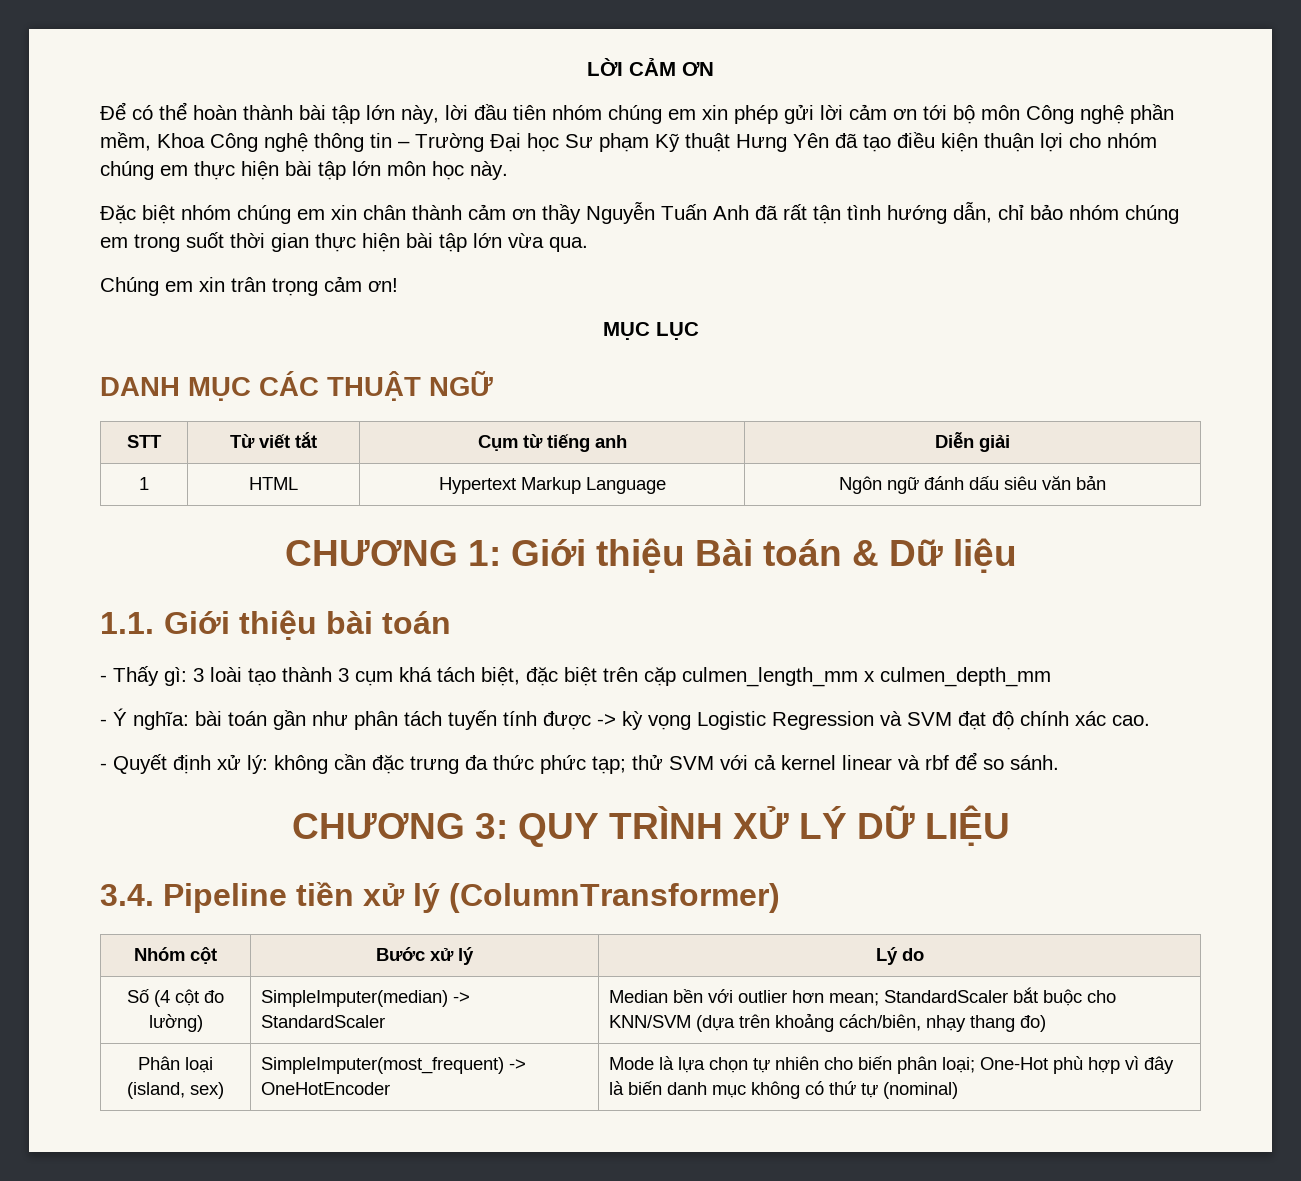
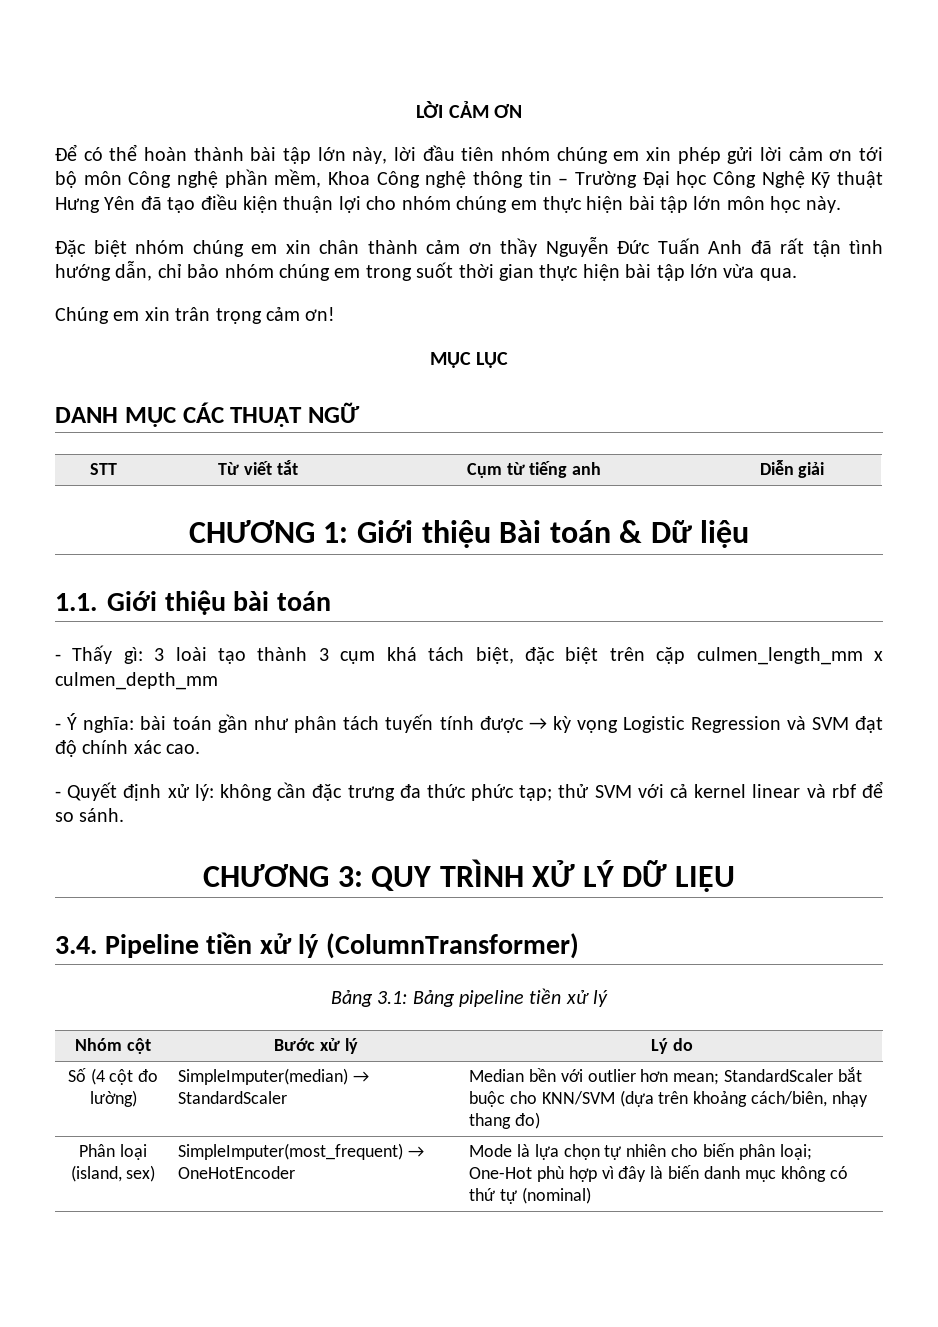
- Để có thể hoàn thành bài tập lớn này, lời đầu tiên nhóm chúng em xin phép gửi lời cảm ơn tới bộ môn Công nghệ phần mềm, Khoa Công nghệ thông tin – Trường Đại học Sư phạm Kỹ thuật Hưng Yên đã tạo điều kiện thuận lợi cho nhóm chúng em thực hiện bài tập lớn môn học này.
+ Để có thể hoàn thành bài tập lớn này, lời đầu tiên nhóm chúng em xin phép gửi lời cảm ơn tới bộ môn Công nghệ phần mềm, Khoa Công nghệ thông tin – Trường Đại học Công Nghệ Kỹ thuật Hưng Yên đã tạo điều kiện thuận lợi cho nhóm chúng em thực hiện bài tập lớn môn học này.
- Đặc biệt nhóm chúng em xin chân thành cảm ơn thầy Nguyễn Tuấn Anh đã rất tận tình hướng dẫn, chỉ bảo nhóm chúng em trong suốt thời gian thực hiện bài tập lớn vừa qua.
+ Đặc biệt nhóm chúng em xin chân thành cảm ơn thầy Nguyễn Đức Tuấn Anh đã rất tận tình hướng dẫn, chỉ bảo nhóm chúng em trong suốt thời gian thực hiện bài tập lớn vừa qua.
- 1 | HTML | Hypertext Markup Language | Ngôn ngữ đánh dấu siêu văn bản
- - Ý nghĩa: bài toán gần như phân tách tuyến tính được -> kỳ vọng Logistic Regression và SVM đạt độ chính xác cao.
+ - Ý nghĩa: bài toán gần như phân tách tuyến tính được → kỳ vọng Logistic Regression và SVM đạt độ chính xác cao.
+ Bảng 3.1: Bảng pipeline tiền xử lý
- Số (4 cột đo lường) | SimpleImputer(median) -> StandardScaler | Median bền với outlier hơn mean; StandardScaler bắt buộc cho KNN/SVM (dựa trên khoảng cách/biên, nhạy thang đo)
+ Số (4 cột đo lường) | SimpleImputer(median) → StandardScaler | Median bền với outlier hơn mean; StandardScaler bắt buộc cho KNN/SVM (dựa trên khoảng cách/biên, nhạy thang đo)
- Phân loại (island, sex) | SimpleImputer(most_frequent) -> OneHotEncoder | Mode là lựa chọn tự nhiên cho biến phân loại; One-Hot phù hợp vì đây là biến danh mục không có thứ tự (nominal)
+ Phân loại (island, sex) | SimpleImputer(most_frequent) → OneHotEncoder | Mode là lựa chọn tự nhiên cho biến phân loại; One-Hot phù hợp vì đây là biến danh mục không có thứ tự (nominal)

